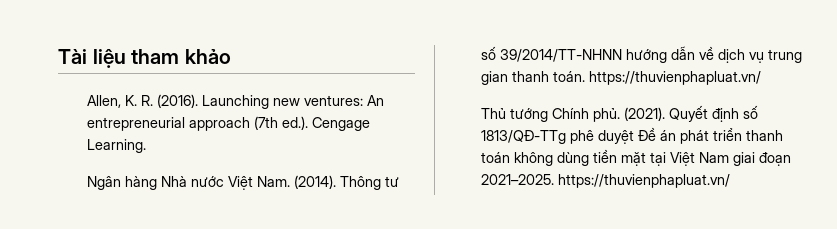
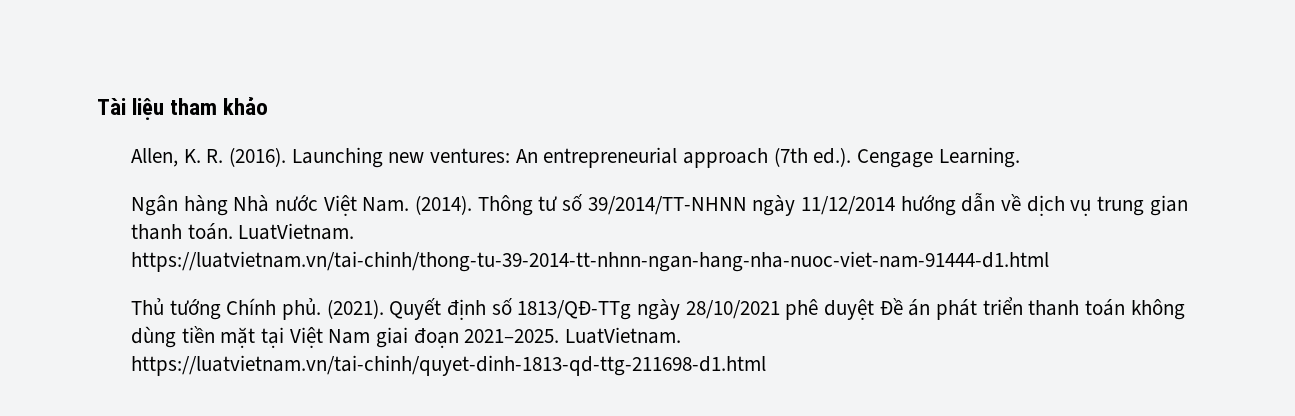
- Thông tư số 39/2014/TT-NHNN hướng dẫn về dịch vụ trung gian thanh toán. https://thuvienphapluat.vn/
+ Thông tư số 39/2014/TT-NHNN ngày 11/12/2014 hướng dẫn về dịch vụ trung gian thanh toán. LuatVietnam. https://luatvietnam.vn/tai-chinh/thong-tu-39-2014-tt-nhnn-ngan-hang-nha-nuoc-viet-nam-91444-d1.html
- Quyết định số 1813/QĐ-TTg phê duyệt Đề án phát triển thanh toán không dùng tiền mặt tại Việt Nam giai đoạn 2021–2025. https://thuvienphapluat.vn/
+ Quyết định số 1813/QĐ-TTg ngày 28/10/2021 phê duyệt Đề án phát triển thanh toán không dùng tiền mặt tại Việt Nam giai đoạn 2021–2025. LuatVietnam. https://luatvietnam.vn/tai-chinh/quyet-dinh-1813-qd-ttg-211698-d1.html

